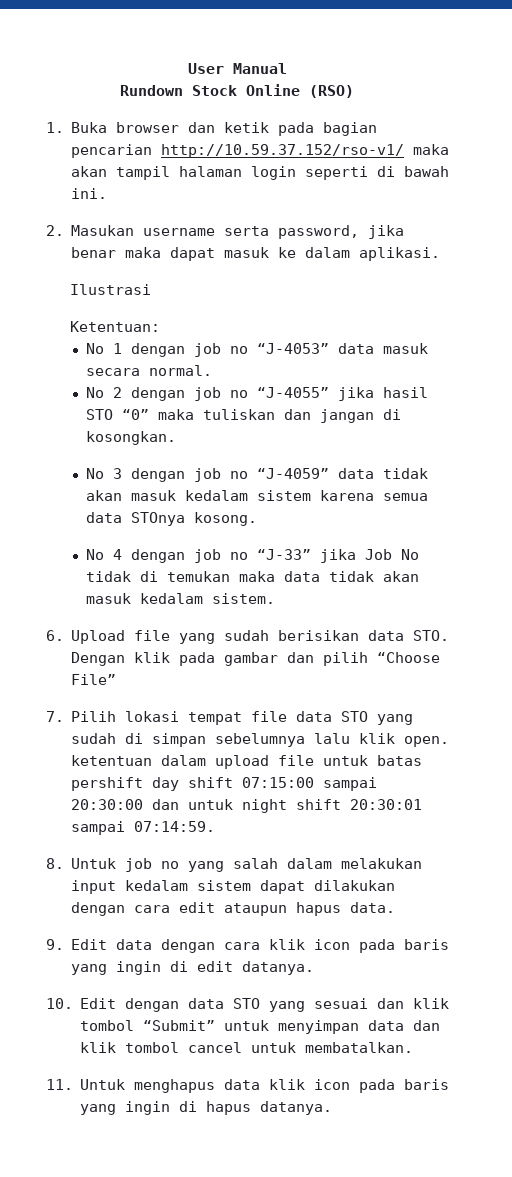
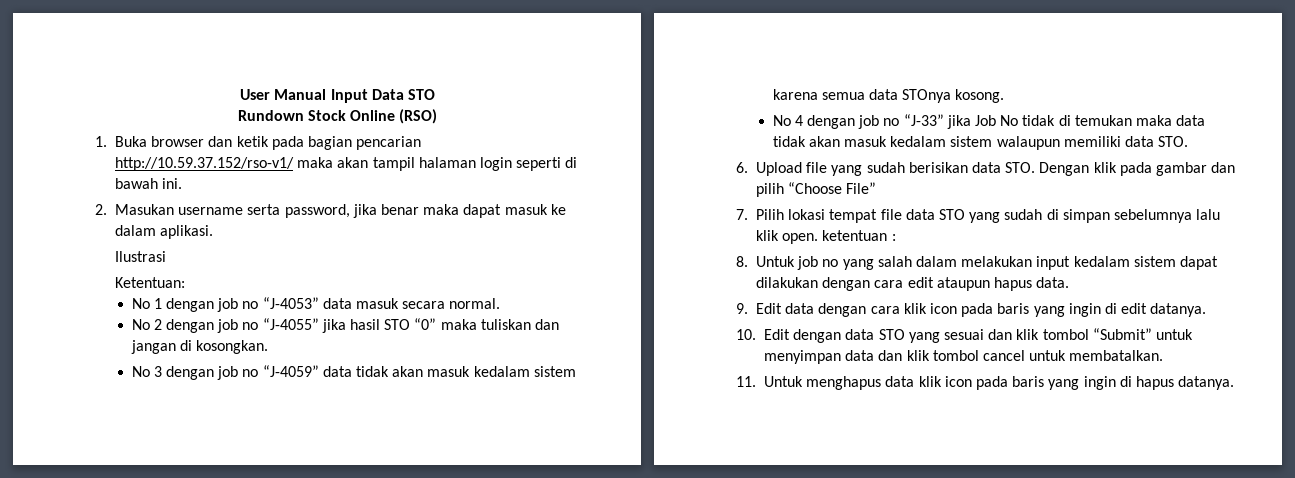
- User Manual
+ User Manual Input Data STO
- No 4 dengan job no “J-33” jika Job No tidak di temukan maka data tidak akan masuk kedalam sistem.
+ No 4 dengan job no “J-33” jika Job No tidak di temukan maka data tidak akan masuk kedalam sistem walaupun memiliki data STO.
- 7. Pilih lokasi tempat file data STO yang sudah di simpan sebelumnya lalu klik open. ketentuan dalam upload file untuk batas pershift day shift 07:15:00 sampai 20:30:00 dan untuk night shift 20:30:01 sampai 07:14:59.
+ 7. Pilih lokasi tempat file data STO yang sudah di simpan sebelumnya lalu klik open. ketentuan :

